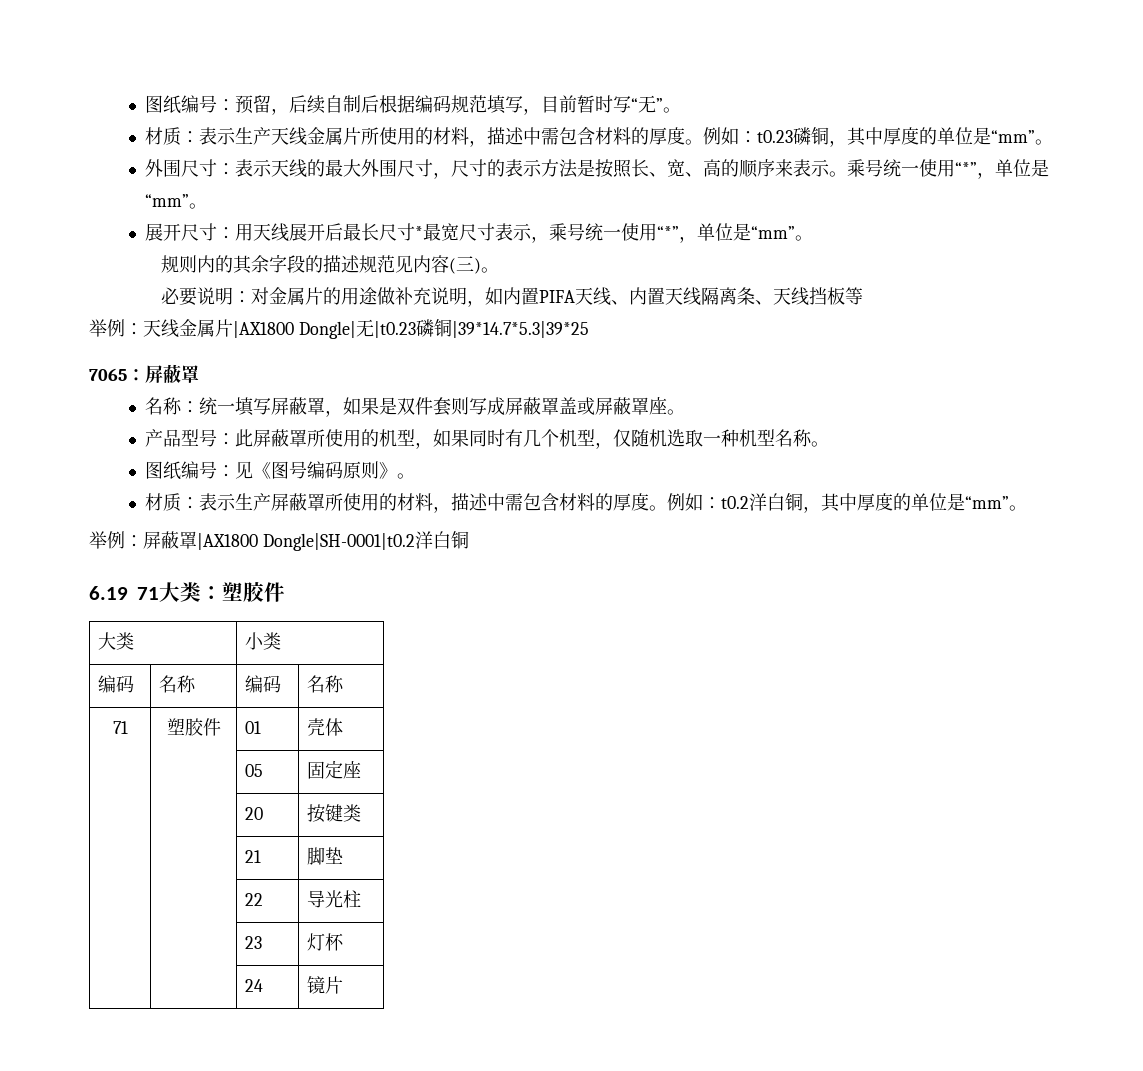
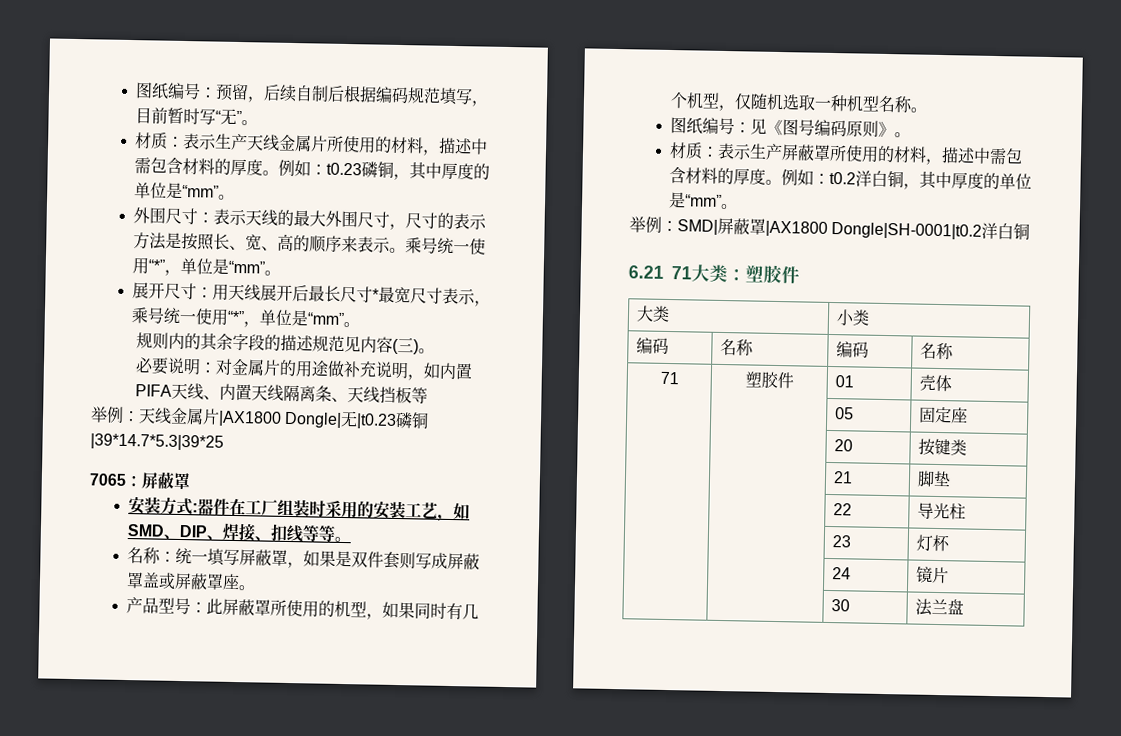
+ 安装方式:器件在工厂组装时采用的安装工艺，如SMD、DIP、焊接、扣线等等。
- 举例：屏蔽罩|AX1800 Dongle|SH-0001|t0.2洋白铜
+ 举例：SMD|屏蔽罩|AX1800 Dongle|SH-0001|t0.2洋白铜
- 6.19 71大类：塑胶件
+ 6.21 71大类：塑胶件
+ | | 30 | 法兰盘

